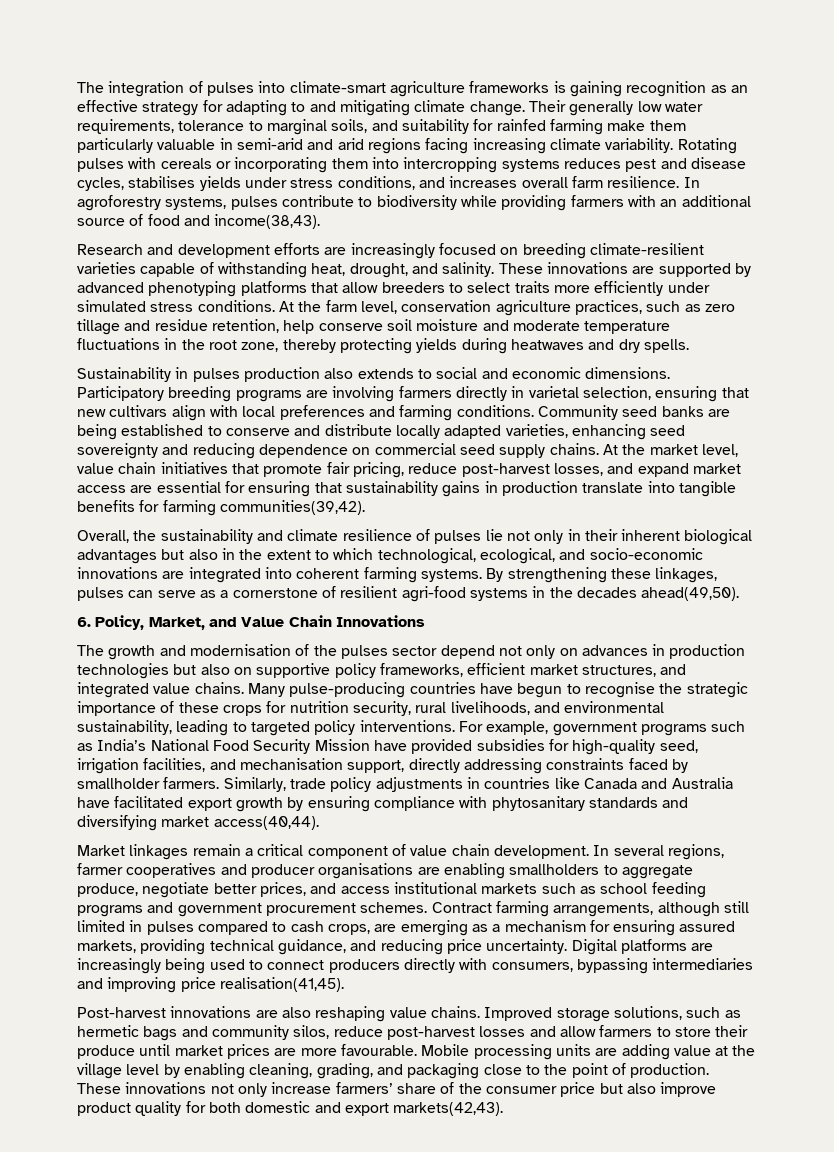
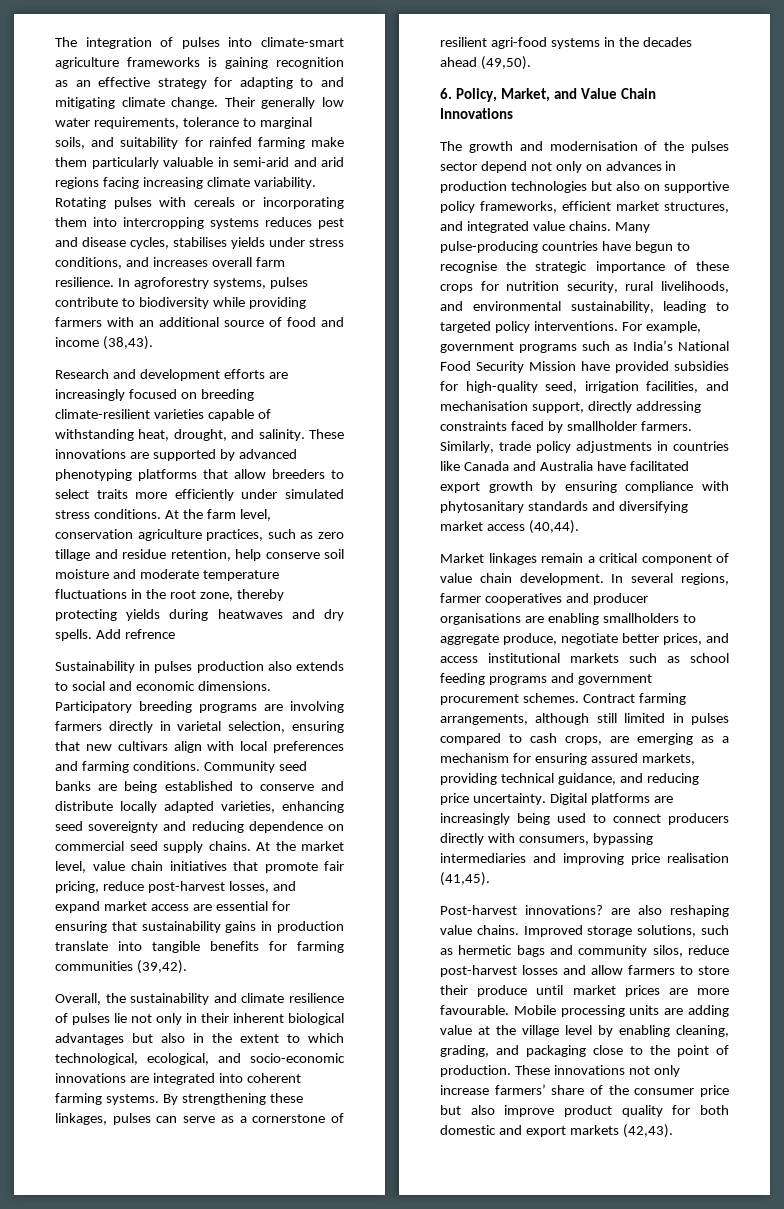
- In agroforestry systems, pulses contribute to biodiversity while providing farmers with an additional source of food and income(38,43).
+ In agroforestry systems, pulses contribute to biodiversity while providing farmers with an additional source of food and income (38,43).
+ Add refrence
- At the market level, value chain initiatives that promote fair pricing, reduce post-harvest losses, and expand market access are essential for ensuring that sustainability gains in production translate into tangible benefits for farming communities(39,42).
+ At the market level, value chain initiatives that promote fair pricing, reduce post-harvest losses, and expand market access are essential for ensuring that sustainability gains in production translate into tangible benefits for farming communities (39,42).
- By strengthening these linkages, pulses can serve as a cornerstone of resilient agri-food systems in the decades ahead(49,50).
+ By strengthening these linkages, pulses can serve as a cornerstone of resilient agri-food systems in the decades ahead (49,50).
- Similarly, trade policy adjustments in countries like Canada and Australia have facilitated export growth by ensuring compliance with phytosanitary standards and diversifying market access(40,44).
+ Similarly, trade policy adjustments in countries like Canada and Australia have facilitated export growth by ensuring compliance with phytosanitary standards and diversifying market access (40,44).
- Digital platforms are increasingly being used to connect producers directly with consumers, bypassing intermediaries and improving price realisation(41,45).
+ Digital platforms are increasingly being used to connect producers directly with consumers, bypassing intermediaries and improving price realisation (41,45).
- Post-harvest innovations are also reshaping value chains.
+ Post-harvest innovations? are also reshaping value chains.
- These innovations not only increase farmers’ share of the consumer price but also improve product quality for both domestic and export markets(42,43).
+ These innovations not only increase farmers’ share of the consumer price but also improve product quality for both domestic and export markets (42,43).

